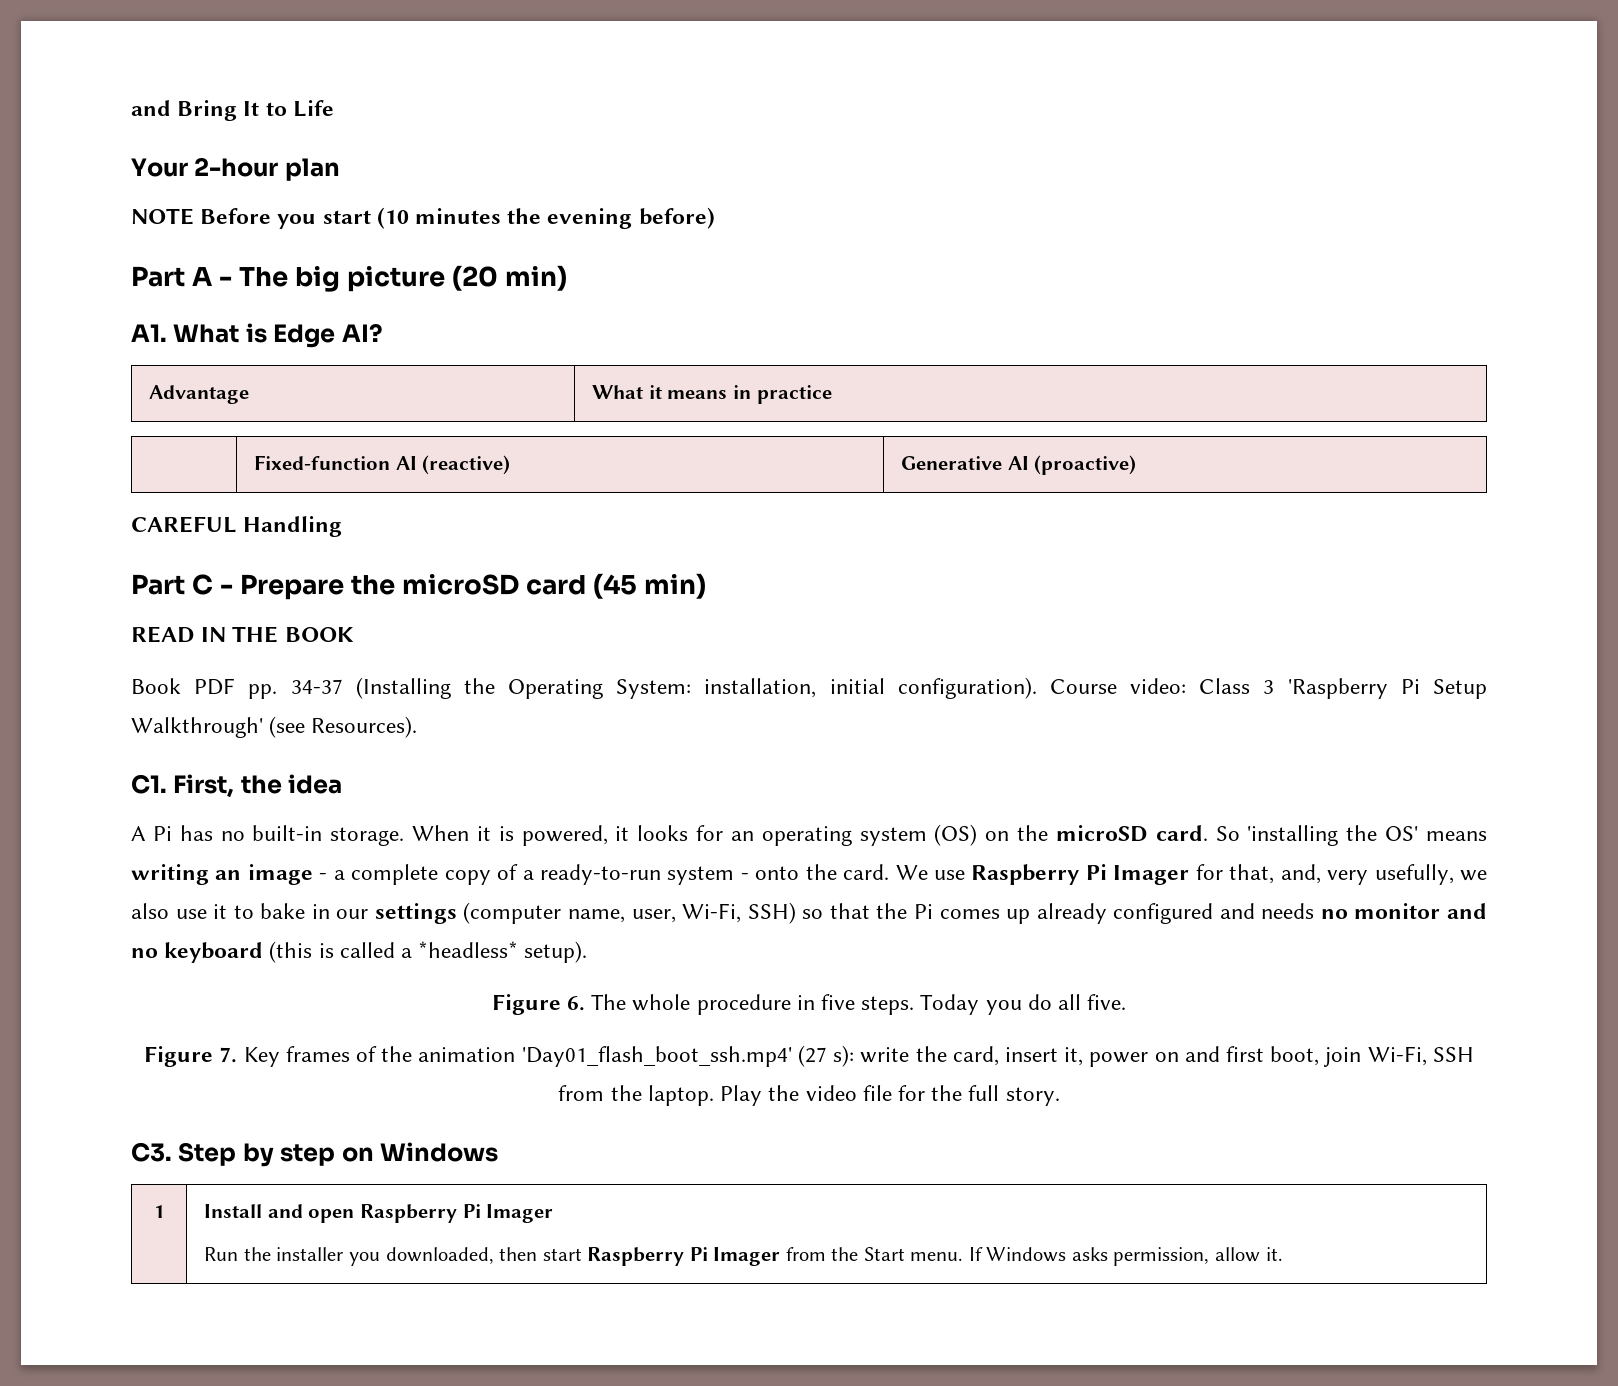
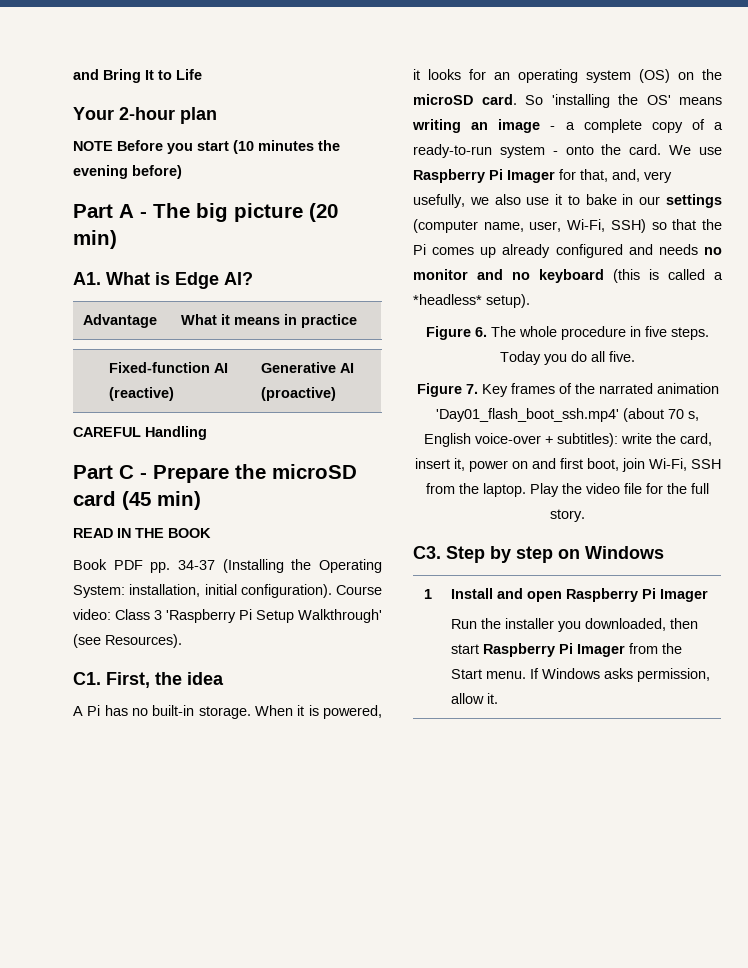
- Figure 7. Key frames of the animation 'Day01_flash_boot_ssh.mp4' (27 s): write the card, insert it, power on and first boot, join Wi-Fi, SSH from the laptop.
+ Figure 7. Key frames of the narrated animation 'Day01_flash_boot_ssh.mp4' (about 70 s, English voice-over + subtitles): write the card, insert it, power on and first boot, join Wi-Fi, SSH from the laptop.

